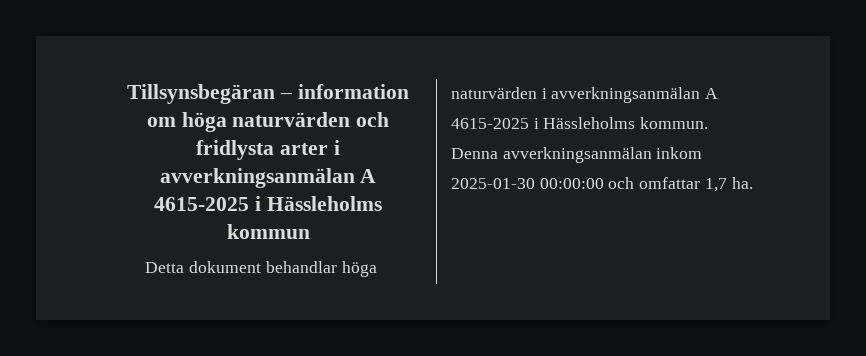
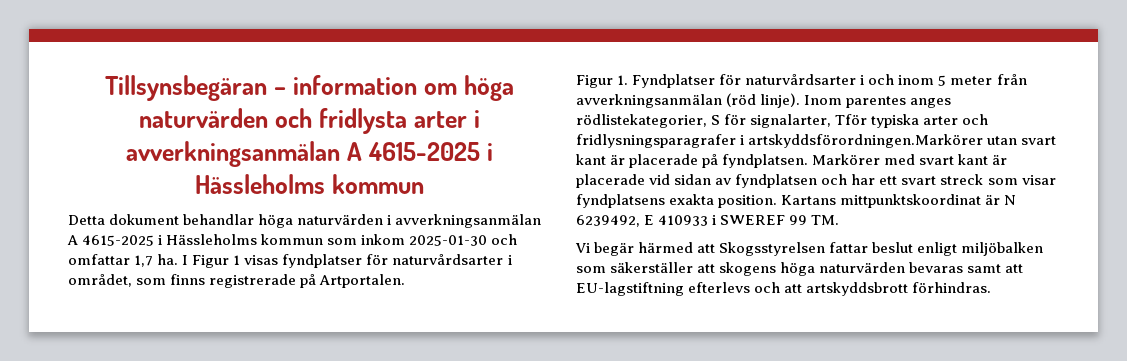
- Detta dokument behandlar höga naturvärden i avverkningsanmälan A 4615-2025 i Hässleholms kommun. Denna avverkningsanmälan inkom 2025-01-30 00:00:00 och omfattar 1,7 ha.
+ Detta dokument behandlar höga naturvärden i avverkningsanmälan A 4615-2025 i Hässleholms kommun som inkom 2025-01-30 och omfattar 1,7 ha.
+ I Figur 1 visas fyndplatser för naturvårdsarter i området, som finns registrerade på Artportalen.
+ Figur 1. Fyndplatser för naturvårdsarter i och inom 5 meter från avverkningsanmälan (röd linje). Inom parentes anges rödlistekategorier, S för signalarter, Tför typiska arter och fridlysningsparagrafer i artskyddsförordningen.Markörer utan svart kant är placerade på fyndplatsen. Markörer med svart kant är placerade vid sidan av fyndplatsen och har ett svart streck som visar fyndplatsens exakta position. Kartans mittpunktskoordinat är N 6239492, E 410933 i SWEREF 99 TM.
+ Vi begär härmed att Skogsstyrelsen fattar beslut enligt miljöbalken som säkerställer att skogens höga naturvärden bevaras samt att EU-lagstiftning efterlevs och att artskyddsbrott förhindras.

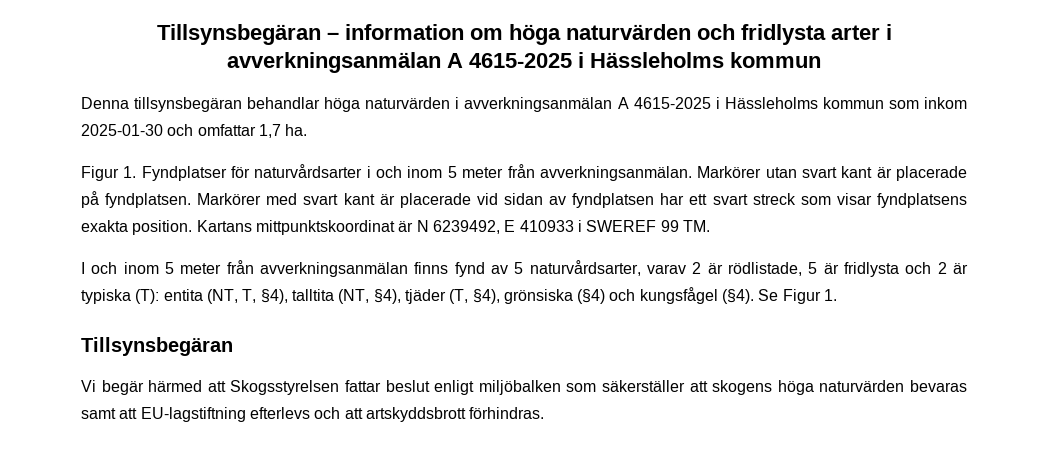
- Detta dokument behandlar höga naturvärden i avverkningsanmälan A 4615-2025 i Hässleholms kommun som inkom 2025-01-30 och omfattar 1,7 ha. I Figur 1 visas fyndplatser för naturvårdsarter i området, som finns registrerade på Artportalen.
+ Denna tillsynsbegäran behandlar höga naturvärden i avverkningsanmälan A 4615-2025 i Hässleholms kommun som inkom 2025-01-30 och omfattar 1,7 ha.
- Figur 1. Fyndplatser för naturvårdsarter i och inom 5 meter från avverkningsanmälan (röd linje). Inom parentes anges rödlistekategorier, S för signalarter, Tför typiska arter och fridlysningsparagrafer i artskyddsförordningen.Markörer utan svart kant är placerade på fyndplatsen.
+ Figur 1. Fyndplatser för naturvårdsarter i och inom 5 meter från avverkningsanmälan. Markörer utan svart kant är placerade på fyndplatsen.
- Markörer med svart kant är placerade vid sidan av fyndplatsen och har ett svart streck som visar fyndplatsens exakta position.
+ Markörer med svart kant är placerade vid sidan av fyndplatsen har ett svart streck som visar fyndplatsens exakta position.
+ I och inom 5 meter från avverkningsanmälan finns fynd av 5 naturvårdsarter, varav 2 är rödlistade, 5 är fridlysta och 2 är typiska (T): entita (NT, T, §4), talltita (NT, §4), tjäder (T, §4), grönsiska (§4) och kungsfågel (§4). Se Figur 1.
+ Tillsynsbegäran

